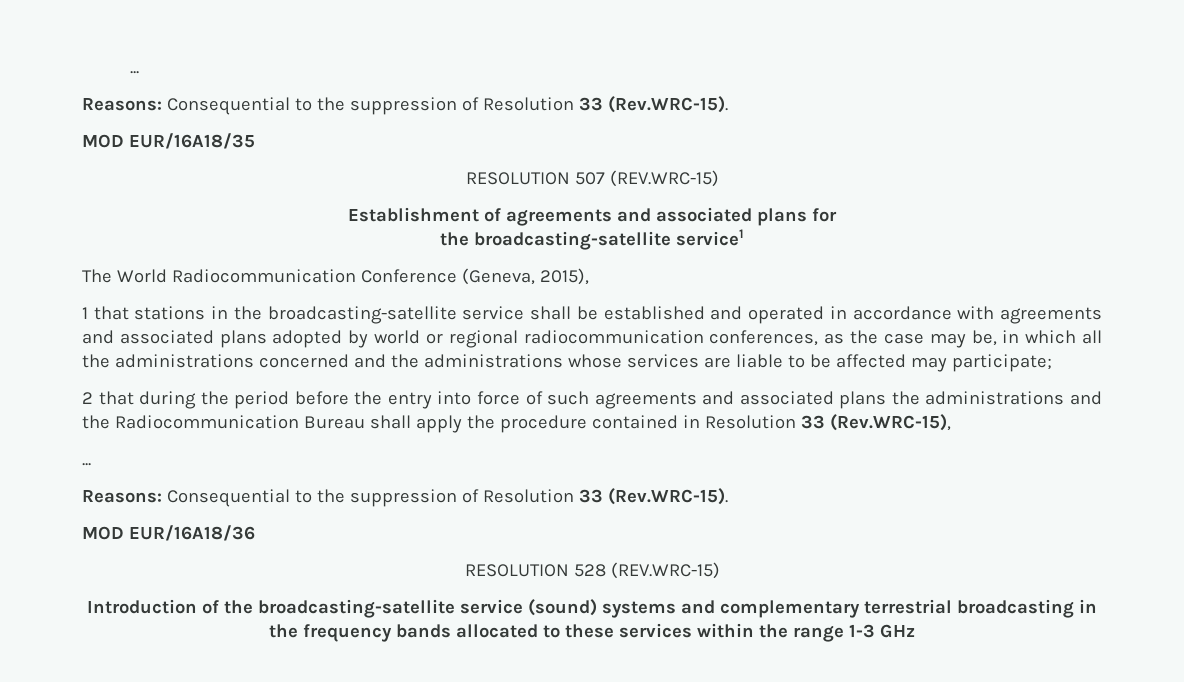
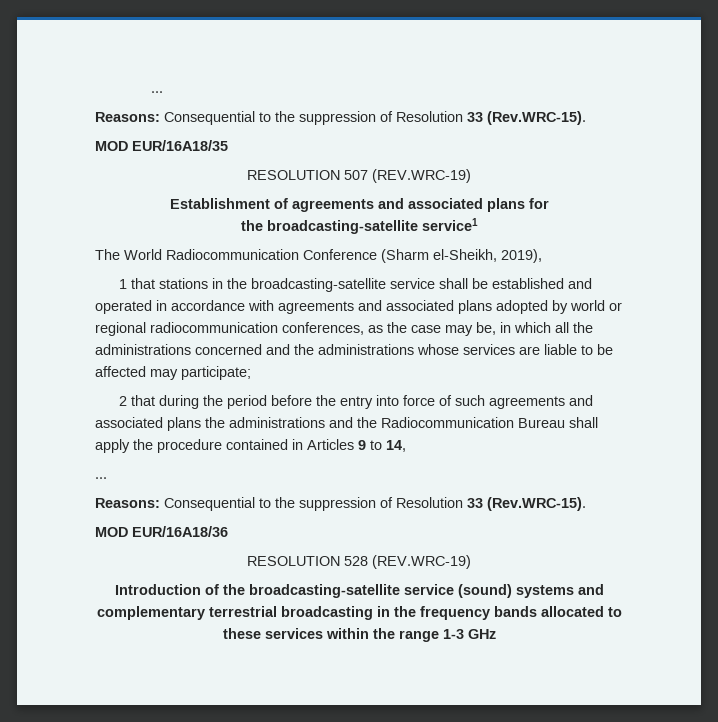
- RESOLUTION 507 (REV.WRC-15)
+ RESOLUTION 507 (REV.WRC-19)
- The World Radiocommunication Conference (Geneva, 2015),
+ The World Radiocommunication Conference (Sharm el-Sheikh, 2019),
- 2 that during the period before the entry into force of such agreements and associated plans the administrations and the Radiocommunication Bureau shall apply the procedure contained in Resolution 33 (Rev.WRC-15),
+ 2 that during the period before the entry into force of such agreements and associated plans the administrations and the Radiocommunication Bureau shall apply the procedure contained in Articles 9 to 14,
- RESOLUTION 528 (REV.WRC-15)
+ RESOLUTION 528 (REV.WRC-19)

